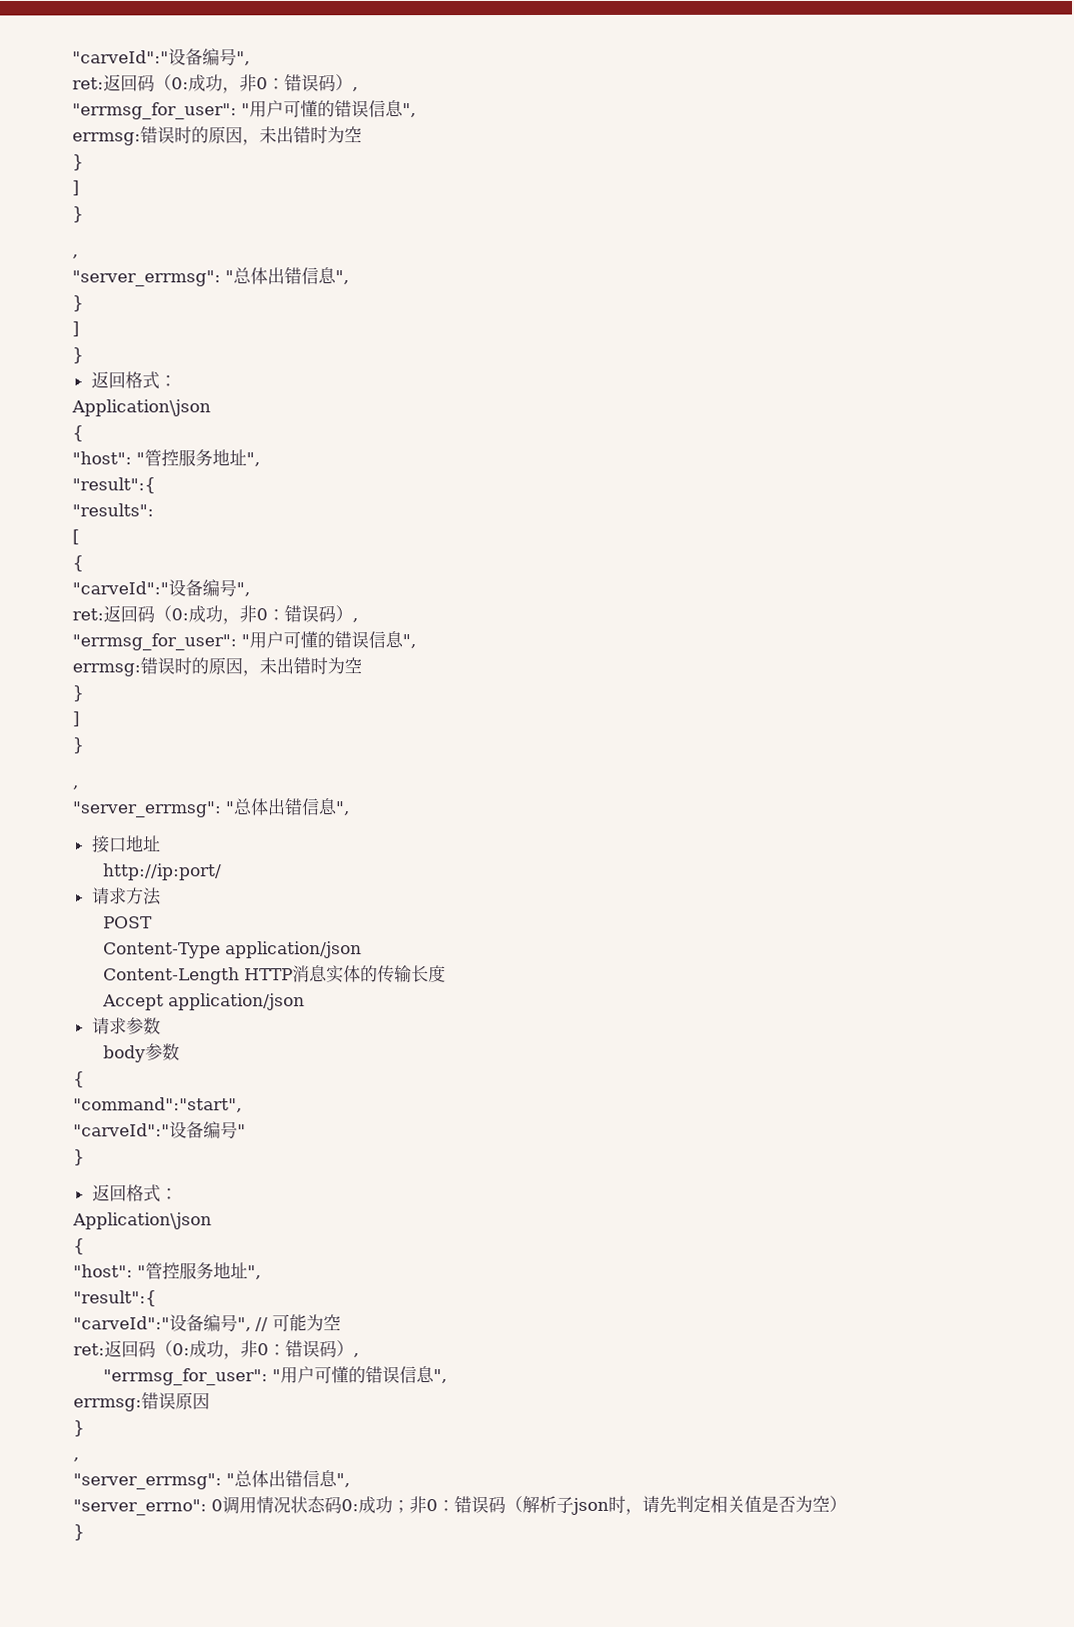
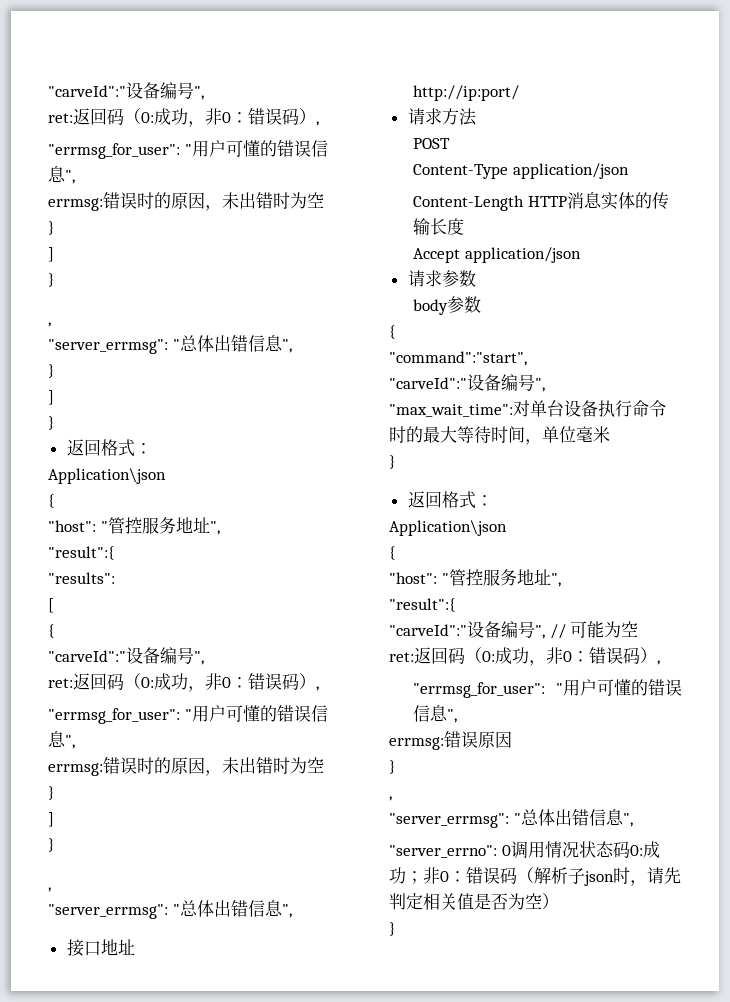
  "command":"start",
- "carveId":"设备编号"
+ "carveId":"设备编号",
+ "max_wait_time":对单台设备执行命令时的最大等待时间，单位毫米

